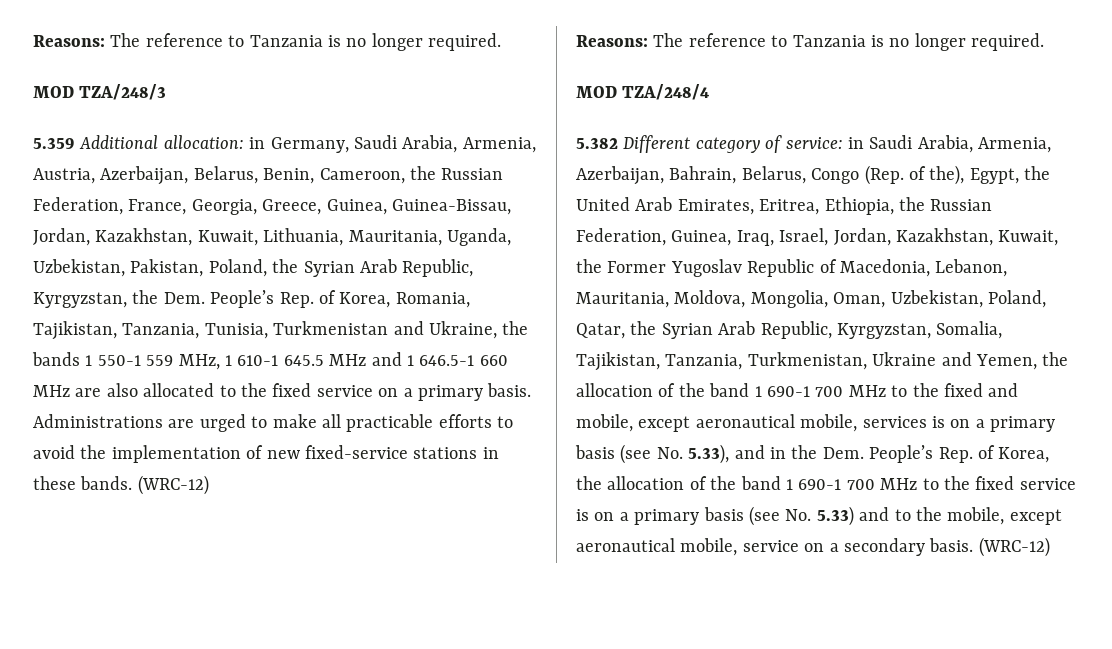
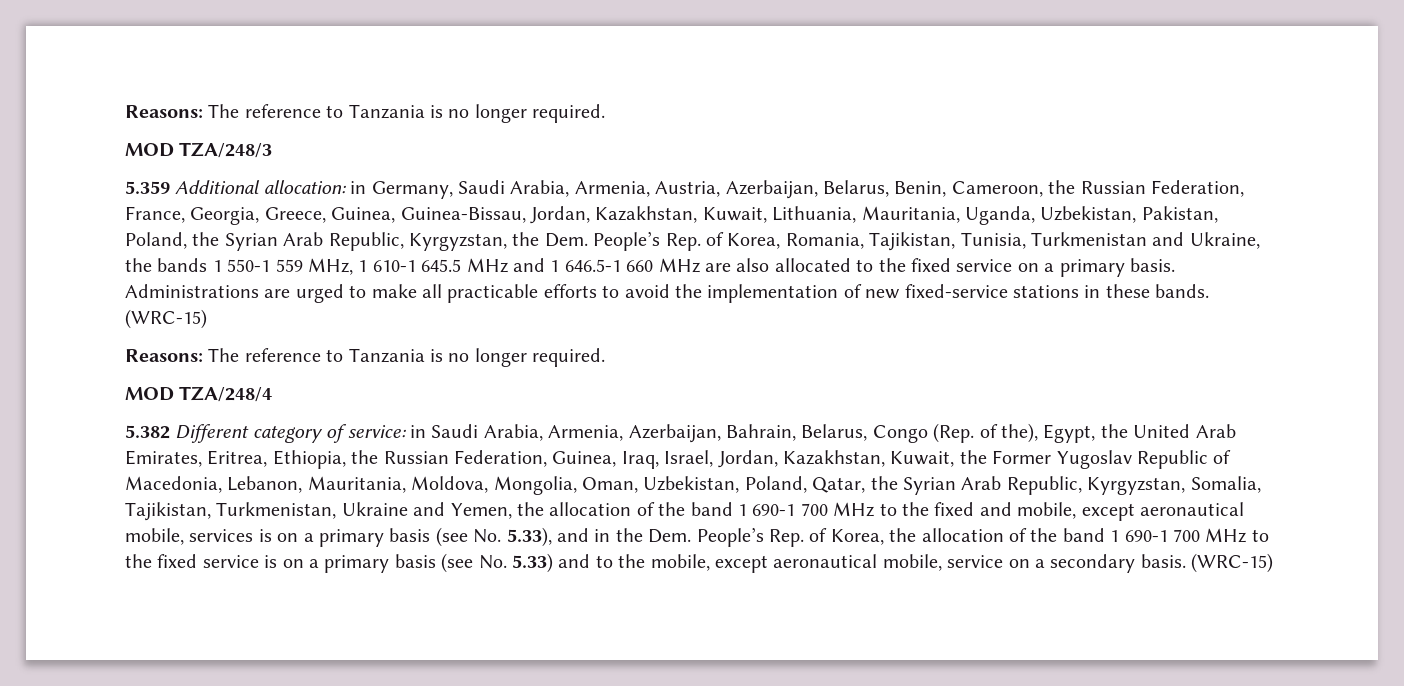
- in Germany, Saudi Arabia, Armenia, Austria, Azerbaijan, Belarus, Benin, Cameroon, the Russian Federation, France, Georgia, Greece, Guinea, Guinea-Bissau, Jordan, Kazakhstan, Kuwait, Lithuania, Mauritania, Uganda, Uzbekistan, Pakistan, Poland, the Syrian Arab Republic, Kyrgyzstan, the Dem. People’s Rep. of Korea, Romania, Tajikistan, Tanzania, Tunisia, Turkmenistan and Ukraine, the bands 1 550-1 559 MHz, 1 610-1 645.5 MHz and 1 646.5-1 660 MHz are also allocated to the fixed service on a primary basis.
+ in Germany, Saudi Arabia, Armenia, Austria, Azerbaijan, Belarus, Benin, Cameroon, the Russian Federation, France, Georgia, Greece, Guinea, Guinea-Bissau, Jordan, Kazakhstan, Kuwait, Lithuania, Mauritania, Uganda, Uzbekistan, Pakistan, Poland, the Syrian Arab Republic, Kyrgyzstan, the Dem. People’s Rep. of Korea, Romania, Tajikistan, Tunisia, Turkmenistan and Ukraine, the bands 1 550-1 559 MHz, 1 610-1 645.5 MHz and 1 646.5-1 660 MHz are also allocated to the fixed service on a primary basis.
- Administrations are urged to make all practicable efforts to avoid the implementation of new fixed-service stations in these bands. (WRC-12)
+ Administrations are urged to make all practicable efforts to avoid the implementation of new fixed-service stations in these bands. (WRC-15)
- in Saudi Arabia, Armenia, Azerbaijan, Bahrain, Belarus, Congo (Rep. of the), Egypt, the United Arab Emirates, Eritrea, Ethiopia, the Russian Federation, Guinea, Iraq, Israel, Jordan, Kazakhstan, Kuwait, the Former Yugoslav Republic of Macedonia, Lebanon, Mauritania, Moldova, Mongolia, Oman, Uzbekistan, Poland, Qatar, the Syrian Arab Republic, Kyrgyzstan, Somalia, Tajikistan, Tanzania, Turkmenistan, Ukraine and Yemen, the allocation of the band 1 690-1 700 MHz to the fixed and mobile, except aeronautical mobile, services is on a primary basis (see No. 5.33), and in the Dem. People’s Rep. of Korea, the allocation of the band 1 690-1 700 MHz to the fixed service is on a primary basis (see No. 5.33) and to the mobile, except aeronautical mobile, service on a secondary basis. (WRC-12)
+ in Saudi Arabia, Armenia, Azerbaijan, Bahrain, Belarus, Congo (Rep. of the), Egypt, the United Arab Emirates, Eritrea, Ethiopia, the Russian Federation, Guinea, Iraq, Israel, Jordan, Kazakhstan, Kuwait, the Former Yugoslav Republic of Macedonia, Lebanon, Mauritania, Moldova, Mongolia, Oman, Uzbekistan, Poland, Qatar, the Syrian Arab Republic, Kyrgyzstan, Somalia, Tajikistan, Turkmenistan, Ukraine and Yemen, the allocation of the band 1 690-1 700 MHz to the fixed and mobile, except aeronautical mobile, services is on a primary basis (see No. 5.33), and in the Dem. People’s Rep. of Korea, the allocation of the band 1 690-1 700 MHz to the fixed service is on a primary basis (see No. 5.33) and to the mobile, except aeronautical mobile, service on a secondary basis. (WRC-15)

